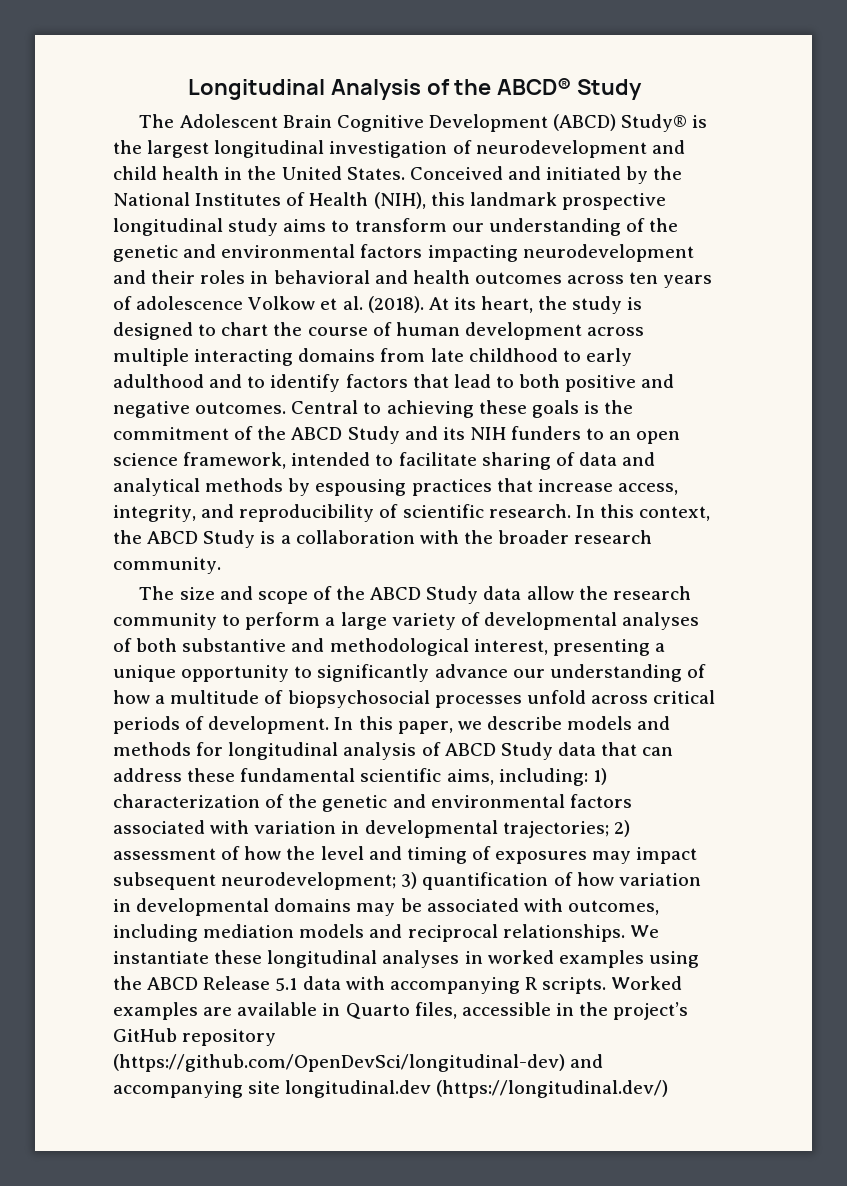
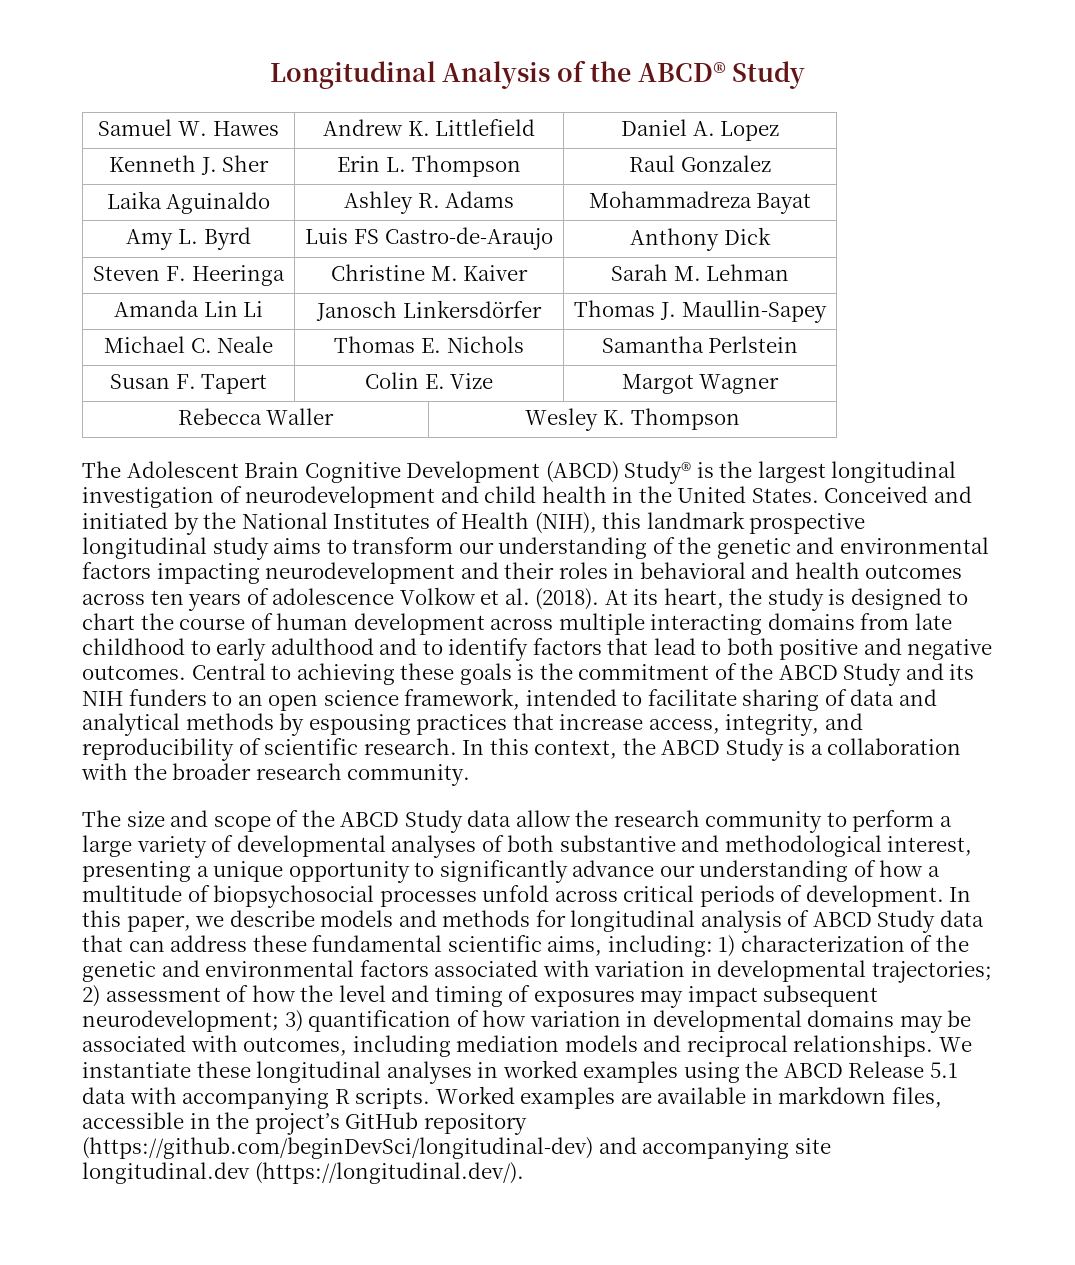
+ Samuel W. Hawes | Andrew K. Littlefield | Daniel A. Lopez
+ Kenneth J. Sher | Erin L. Thompson | Raul Gonzalez
+ Laika Aguinaldo | Ashley R. Adams | Mohammadreza Bayat
+ Amy L. Byrd | Luis FS Castro-de-Araujo | Anthony Dick
+ Steven F. Heeringa | Christine M. Kaiver | Sarah M. Lehman
+ Amanda Lin Li | Janosch Linkersdörfer | Thomas J. Maullin-Sapey
+ Michael C. Neale | Thomas E. Nichols | Samantha Perlstein
+ Susan F. Tapert | Colin E. Vize | Margot Wagner
+ Rebecca Waller | Wesley K. Thompson
- Worked examples are available in Quarto files, accessible in the project’s GitHub repository (https://github.com/OpenDevSci/longitudinal-dev) and accompanying site longitudinal.dev (https://longitudinal.dev/)
+ Worked examples are available in markdown files, accessible in the project’s GitHub repository (https://github.com/beginDevSci/longitudinal-dev) and accompanying site longitudinal.dev (https://longitudinal.dev/).

